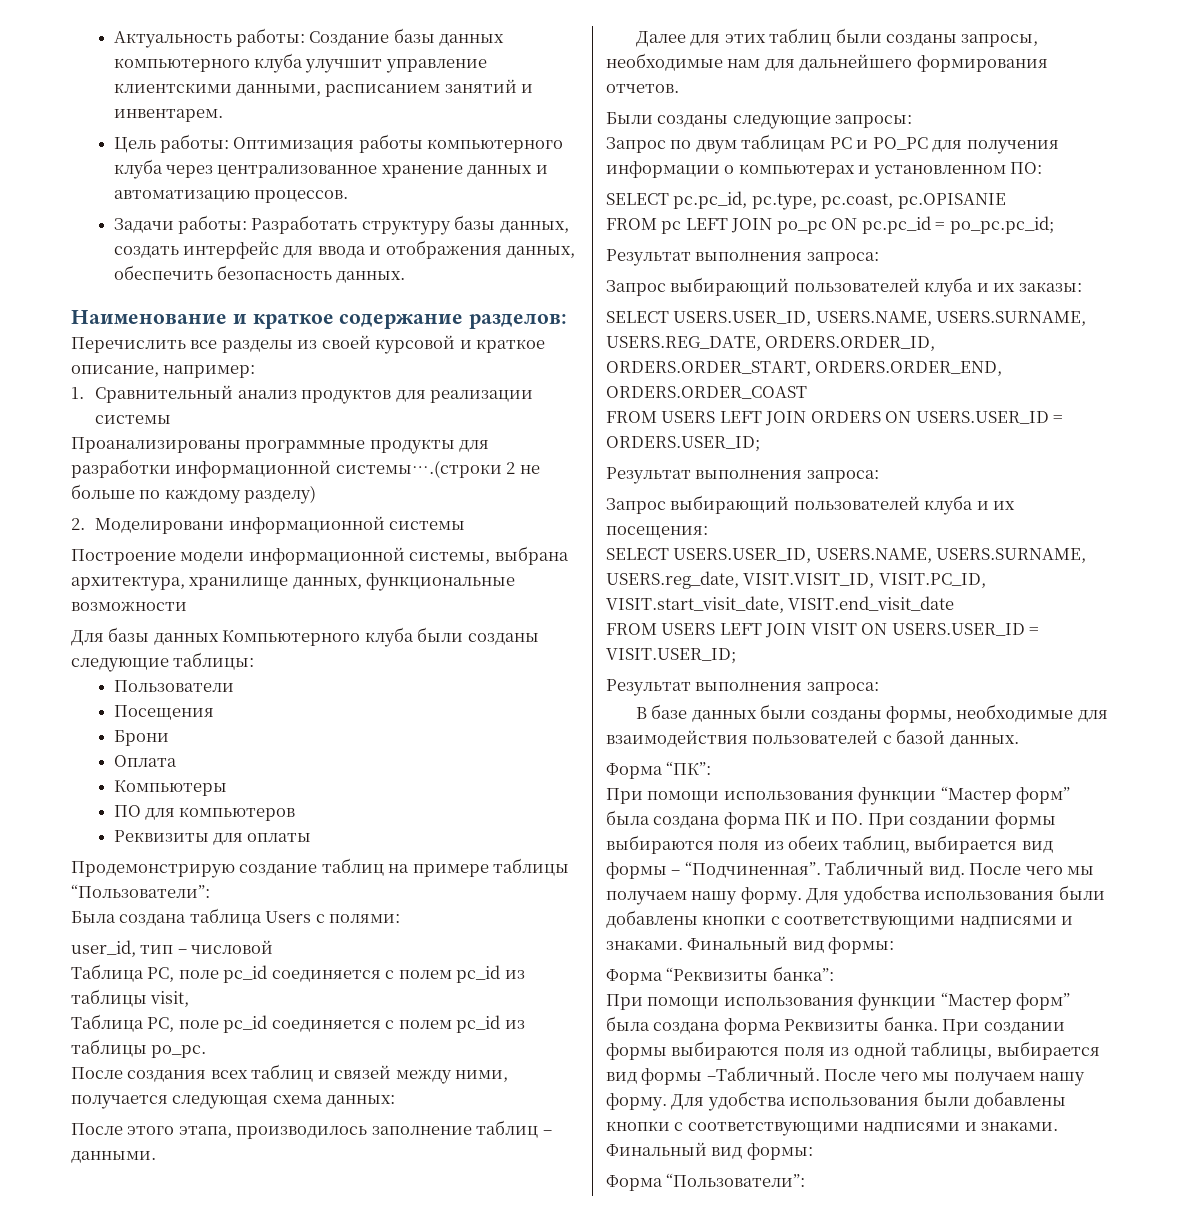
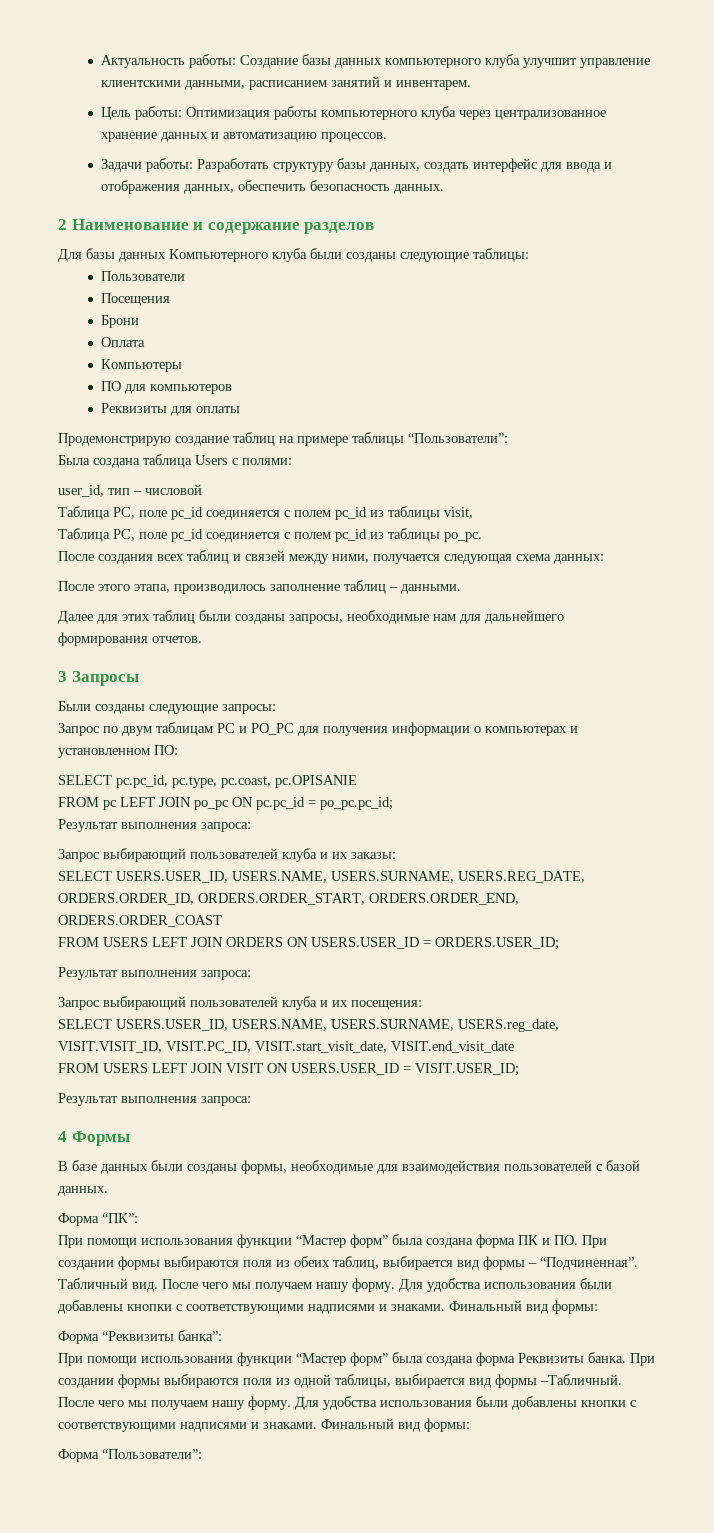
- Наименование и краткое содержание разделов:
- Перечислить все разделы из своей курсовой и краткое описание, например:
- 1. Сравнительный анализ продуктов для реализации системы
- Проанализированы программные продукты для разработки информационной системы….(строки 2 не больше по каждому разделу)
- 2. Моделировани информационной системы
- Построение модели информационной системы, выбрана архитектура, хранилище данных, функциональные возможности
+ 2 Наименование и содержание разделов
+ 3 Запросы
+ 4 Формы

